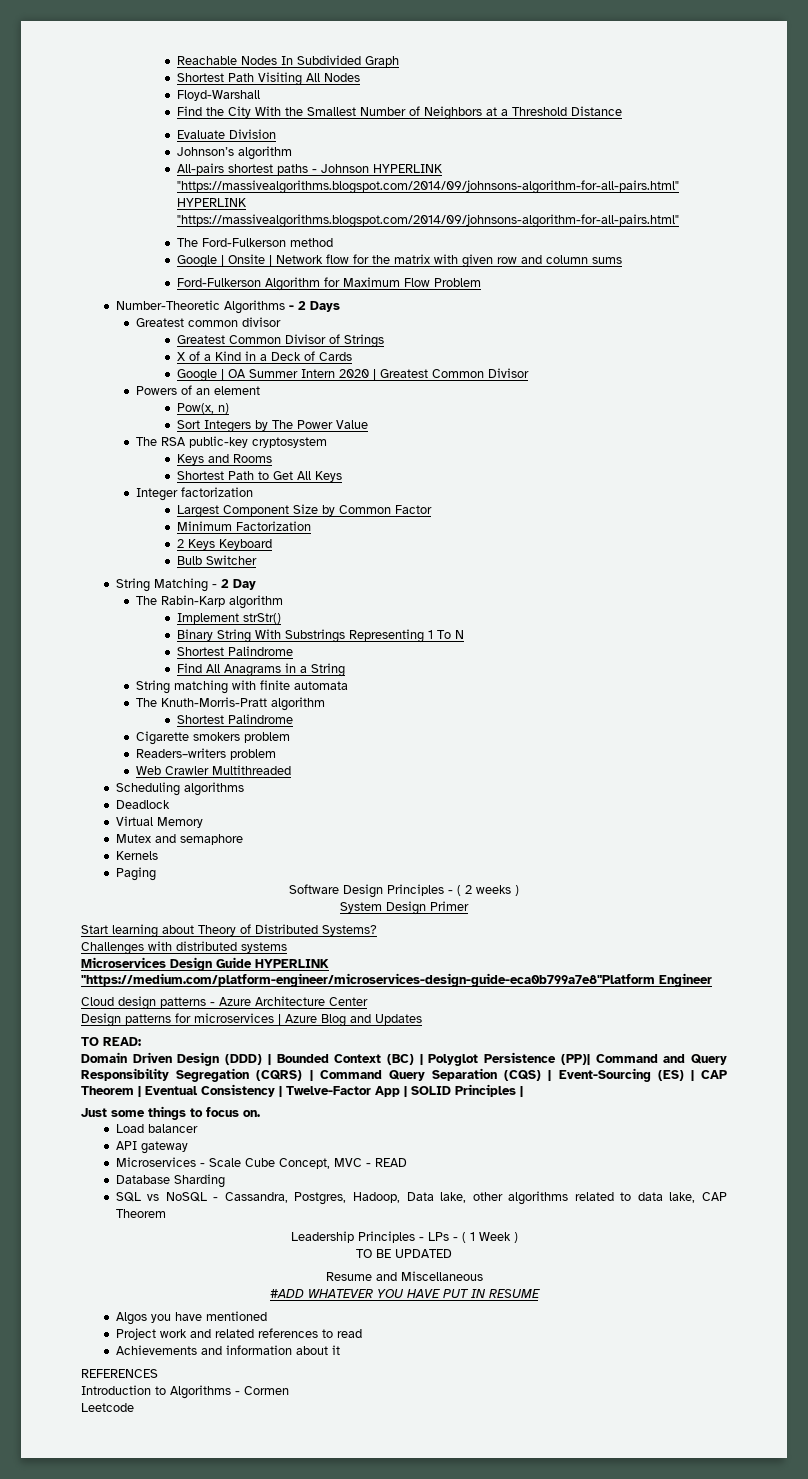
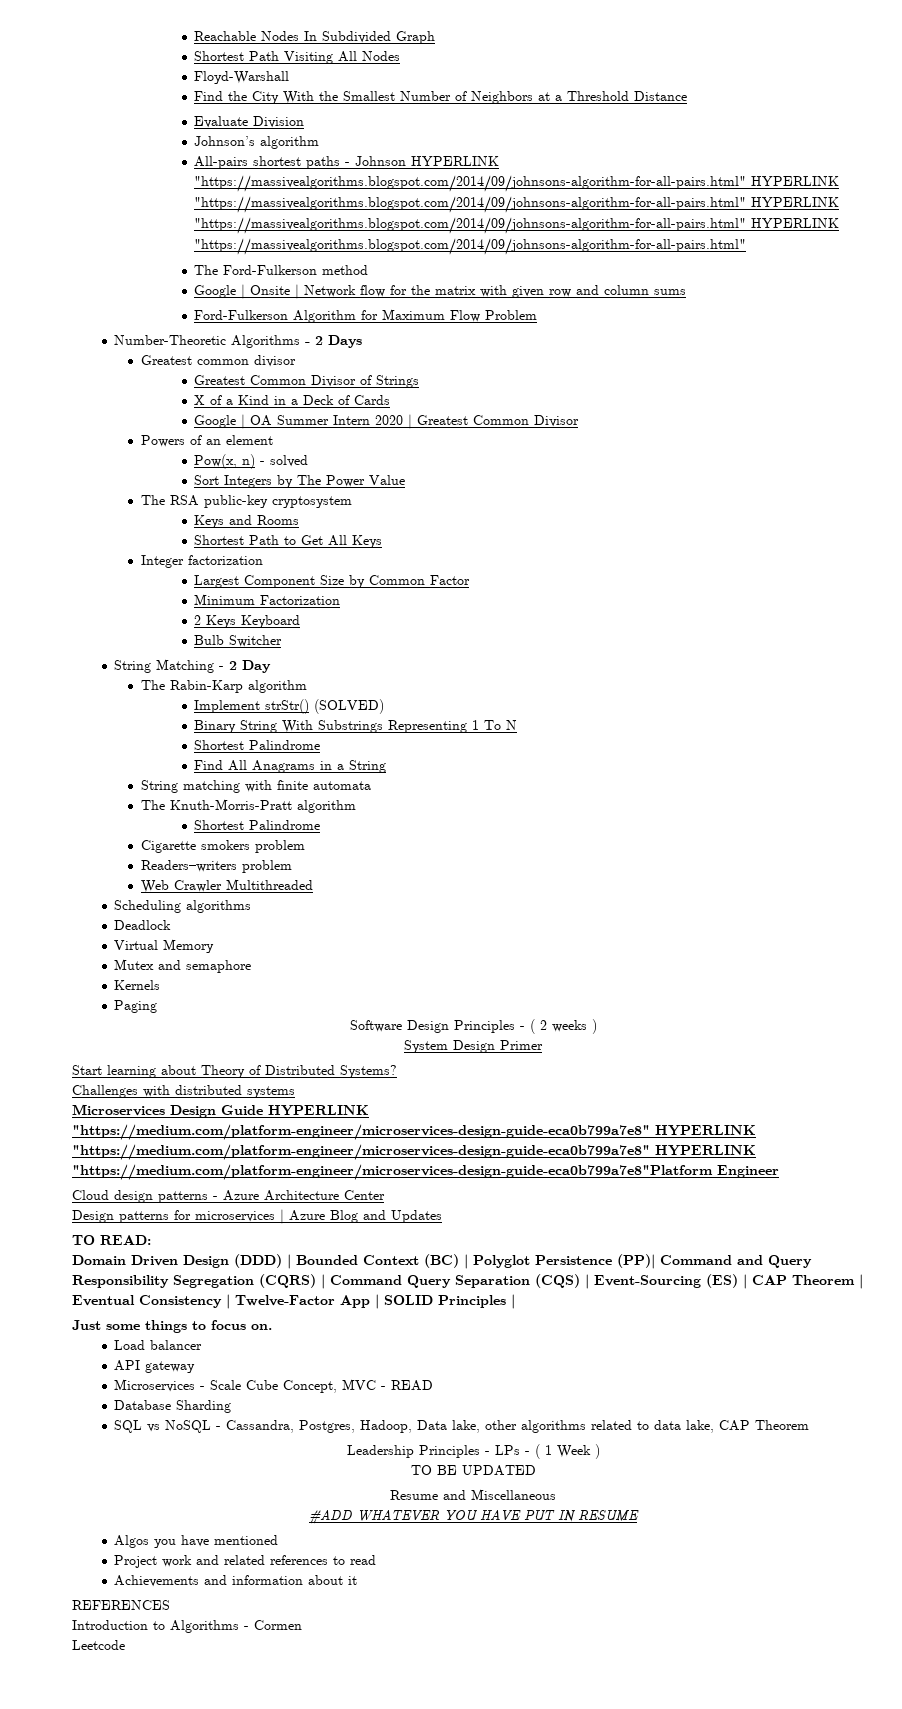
- All-pairs shortest paths - Johnson HYPERLINK "https://massivealgorithms.blogspot.com/2014/09/johnsons-algorithm-for-all-pairs.html" HYPERLINK "https://massivealgorithms.blogspot.com/2014/09/johnsons-algorithm-for-all-pairs.html"
+ All-pairs shortest paths - Johnson HYPERLINK "https://massivealgorithms.blogspot.com/2014/09/johnsons-algorithm-for-all-pairs.html" HYPERLINK "https://massivealgorithms.blogspot.com/2014/09/johnsons-algorithm-for-all-pairs.html" HYPERLINK "https://massivealgorithms.blogspot.com/2014/09/johnsons-algorithm-for-all-pairs.html" HYPERLINK "https://massivealgorithms.blogspot.com/2014/09/johnsons-algorithm-for-all-pairs.html"
- Pow(x, n)
+ Pow(x, n) - solved
- Implement strStr()
+ Implement strStr() (SOLVED)
- Microservices Design Guide HYPERLINK "https://medium.com/platform-engineer/microservices-design-guide-eca0b799a7e8"Platform Engineer
+ Microservices Design Guide HYPERLINK "https://medium.com/platform-engineer/microservices-design-guide-eca0b799a7e8" HYPERLINK "https://medium.com/platform-engineer/microservices-design-guide-eca0b799a7e8" HYPERLINK "https://medium.com/platform-engineer/microservices-design-guide-eca0b799a7e8"Platform Engineer

